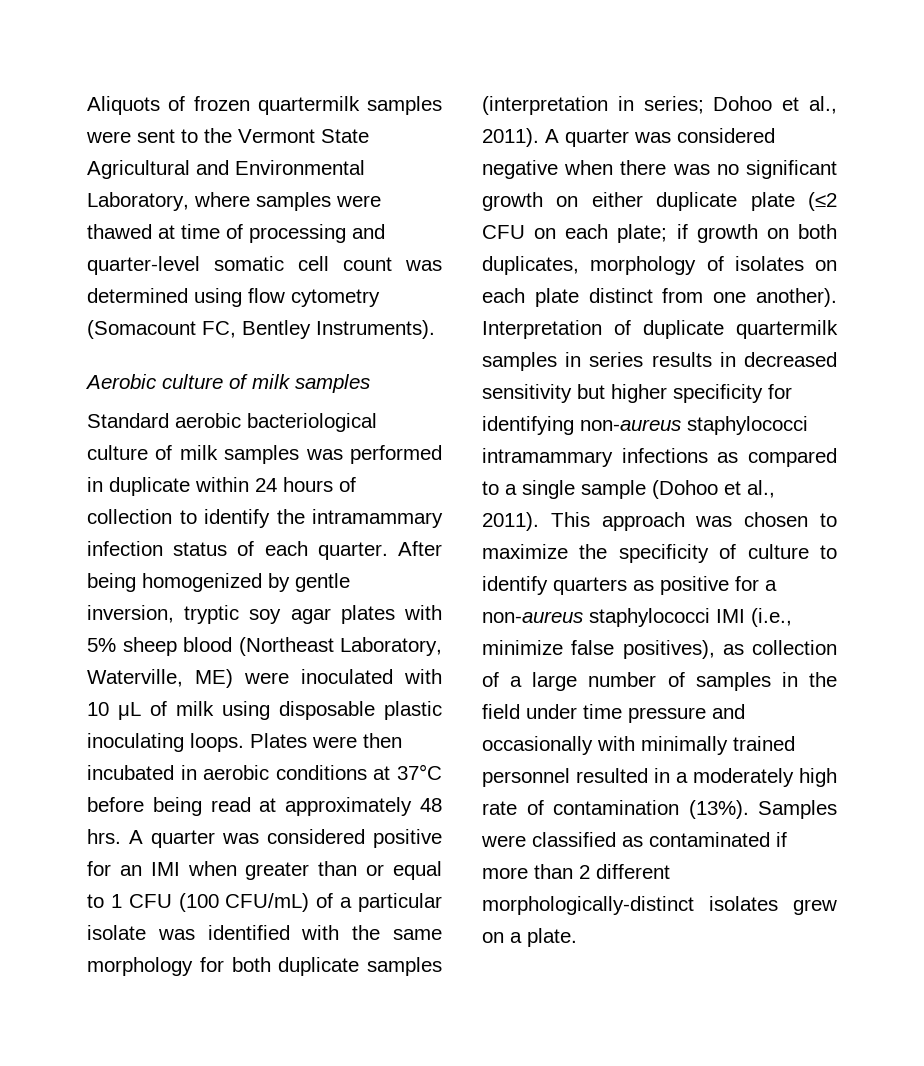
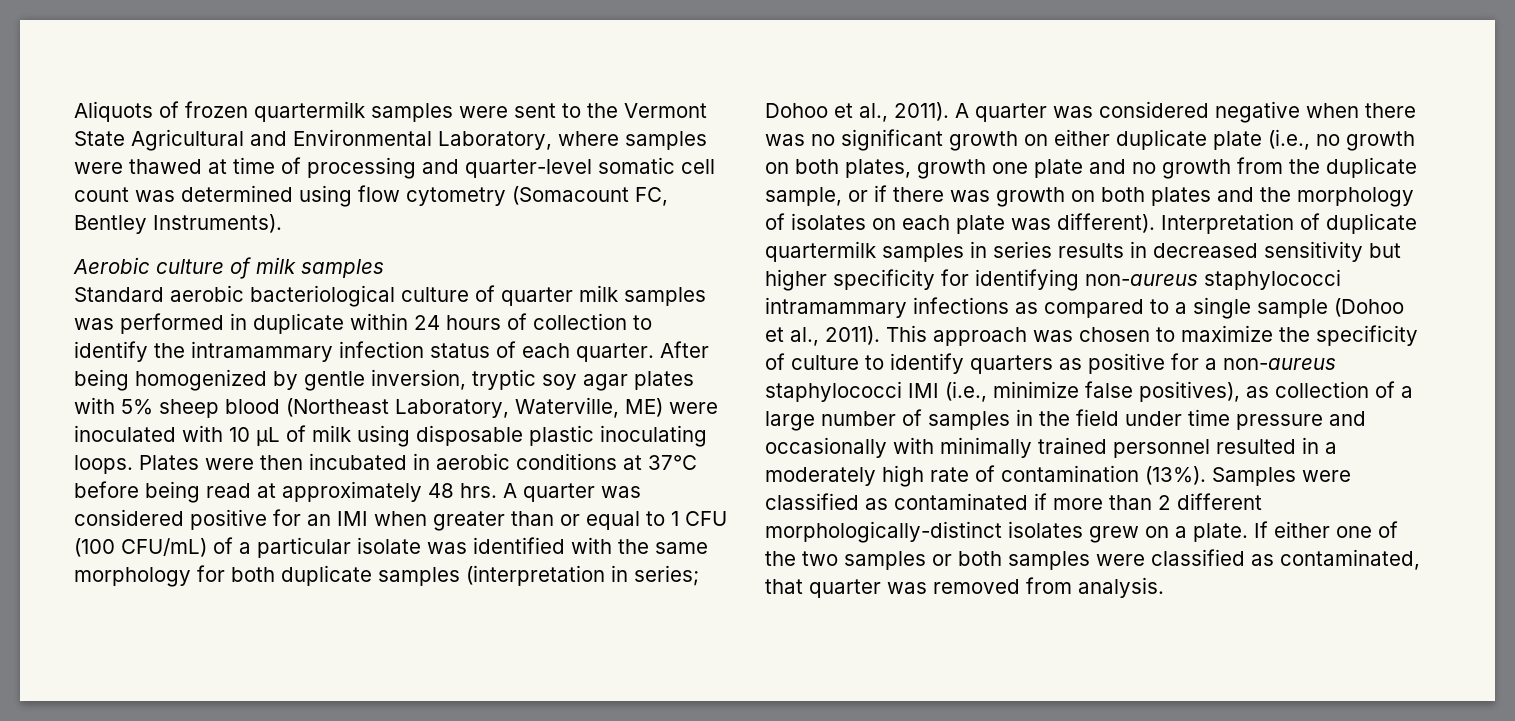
- Standard aerobic bacteriological culture of milk samples was performed in duplicate within 24 hours of collection to identify the intramammary infection status of each quarter.
+ Standard aerobic bacteriological culture of quarter milk samples was performed in duplicate within 24 hours of collection to identify the intramammary infection status of each quarter.
- A quarter was considered negative when there was no significant growth on either duplicate plate (≤2 CFU on each plate; if growth on both duplicates, morphology of isolates on each plate distinct from one another).
+ A quarter was considered negative when there was no significant growth on either duplicate plate (i.e., no growth on both plates, growth one plate and no growth from the duplicate sample, or if there was growth on both plates and the morphology of isolates on each plate was different).
+ If either one of the two samples or both samples were classified as contaminated, that quarter was removed from analysis.

